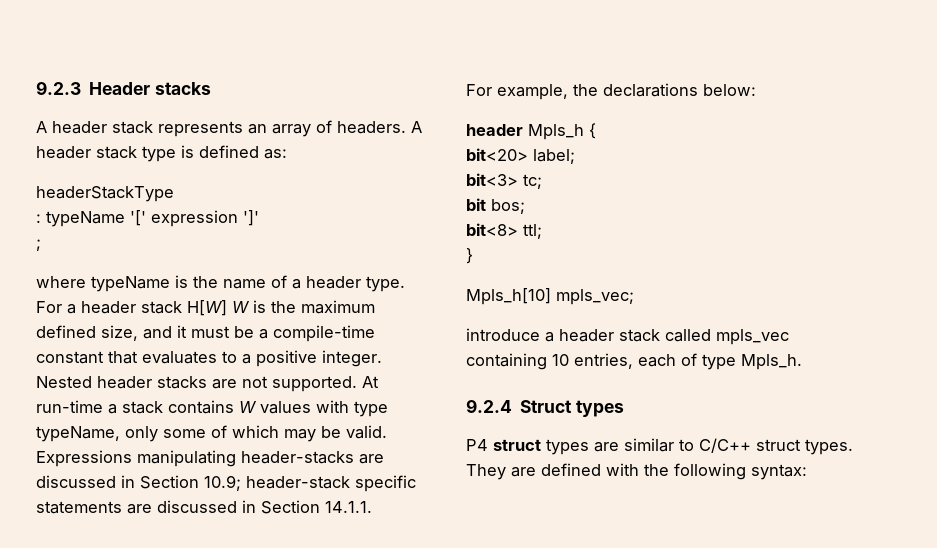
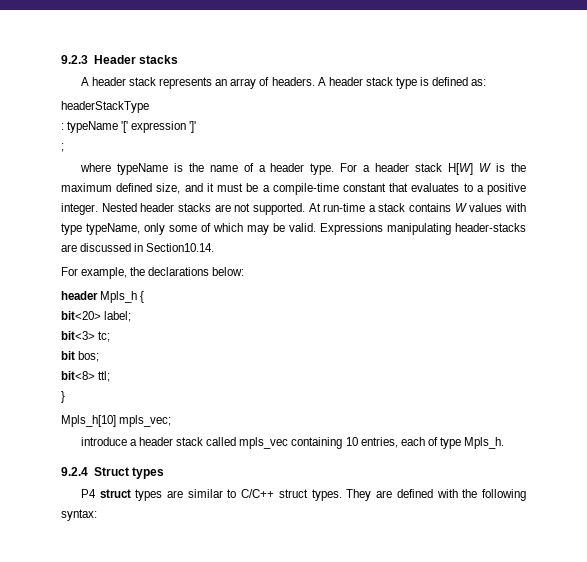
- Expressions manipulating header-stacks are discussed in Section 10.9; header-stack specific statements are discussed in Section 14.1.1.
+ Expressions manipulating header-stacks are discussed in Section10.14.

